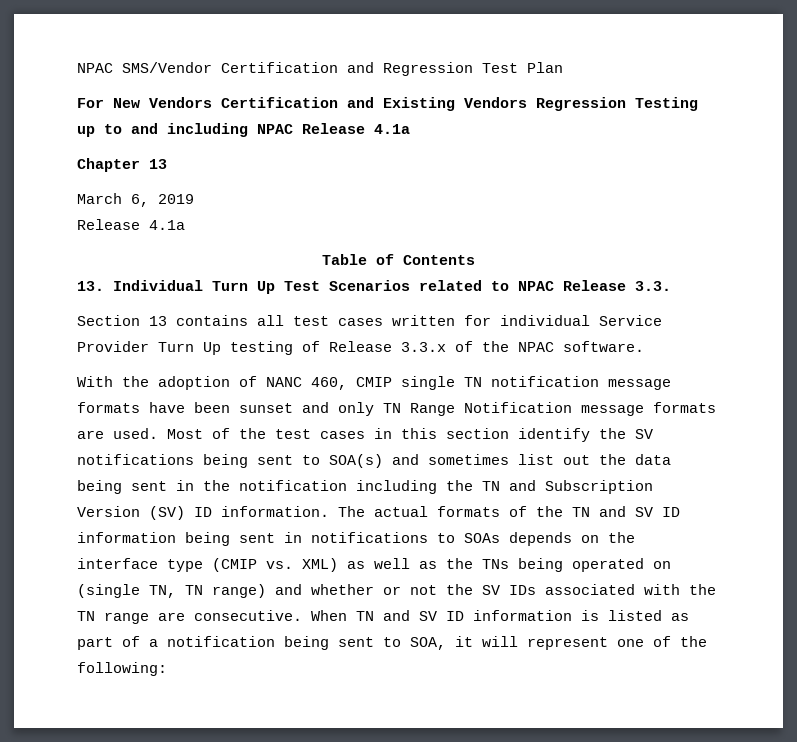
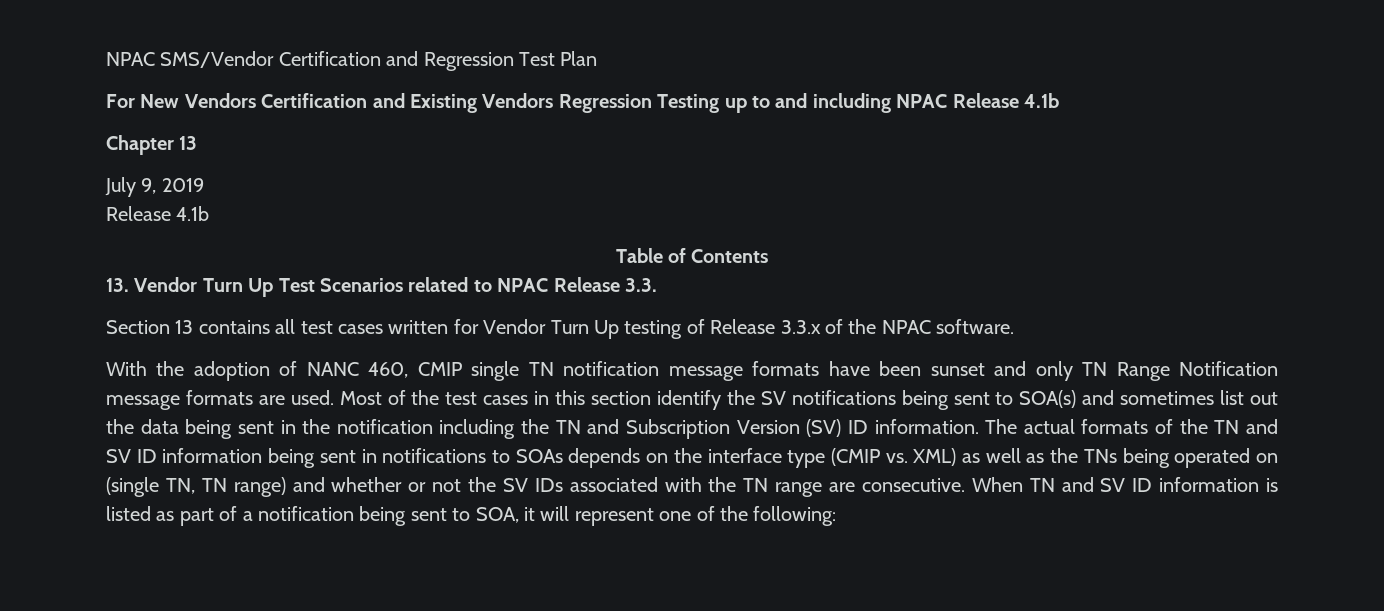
- For New Vendors Certification and Existing Vendors Regression Testing up to and including NPAC Release 4.1a
+ For New Vendors Certification and Existing Vendors Regression Testing up to and including NPAC Release 4.1b
- March 6, 2019
- Release 4.1a
+ July 9, 2019
+ Release 4.1b
- 13. Individual Turn Up Test Scenarios related to NPAC Release 3.3.
+ 13. Vendor Turn Up Test Scenarios related to NPAC Release 3.3.
- Section 13 contains all test cases written for individual Service Provider Turn Up testing of Release 3.3.x of the NPAC software.
+ Section 13 contains all test cases written for Vendor Turn Up testing of Release 3.3.x of the NPAC software.

